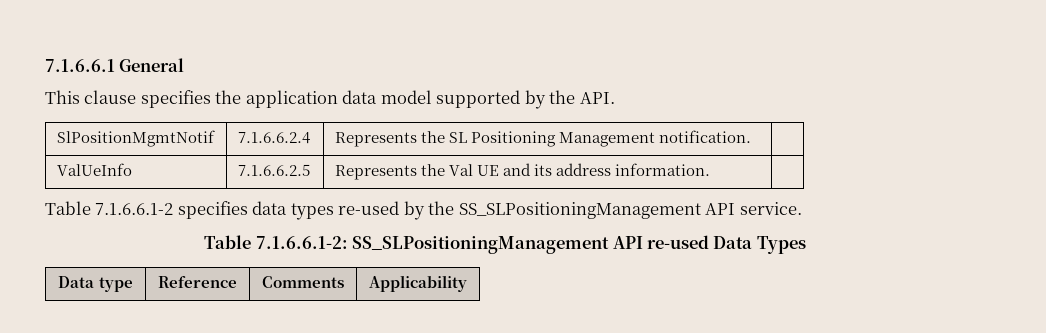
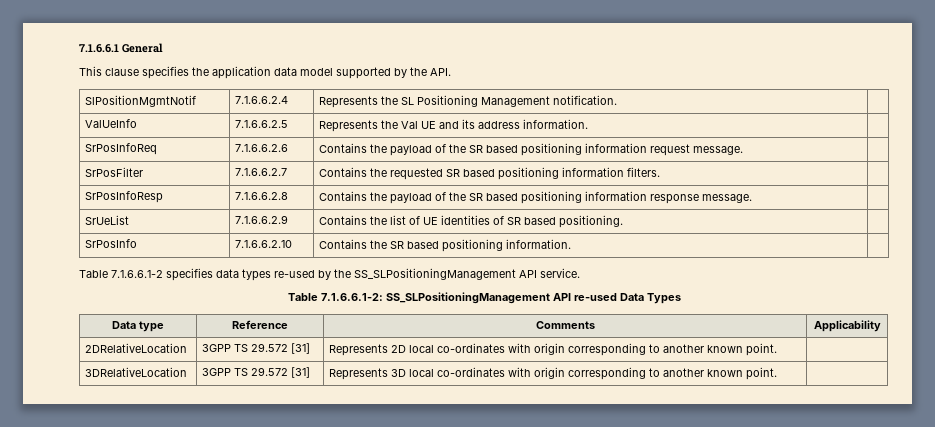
+ SrPosInfoReq | 7.1.6.6.2.6 | Contains the payload of the SR based positioning information request message. |
+ SrPosFilter | 7.1.6.6.2.7 | Contains the requested SR based positioning information filters. |
+ SrPosInfoResp | 7.1.6.6.2.8 | Contains the payload of the SR based positioning information response message. |
+ SrUeList | 7.1.6.6.2.9 | Contains the list of UE identities of SR based positioning. |
+ SrPosInfo | 7.1.6.6.2.10 | Contains the SR based positioning information. |
+ 2DRelativeLocation | 3GPP TS 29.572 [31] | Represents 2D local co-ordinates with origin corresponding to another known point. |
+ 3DRelativeLocation | 3GPP TS 29.572 [31] | Represents 3D local co-ordinates with origin corresponding to another known point. |

